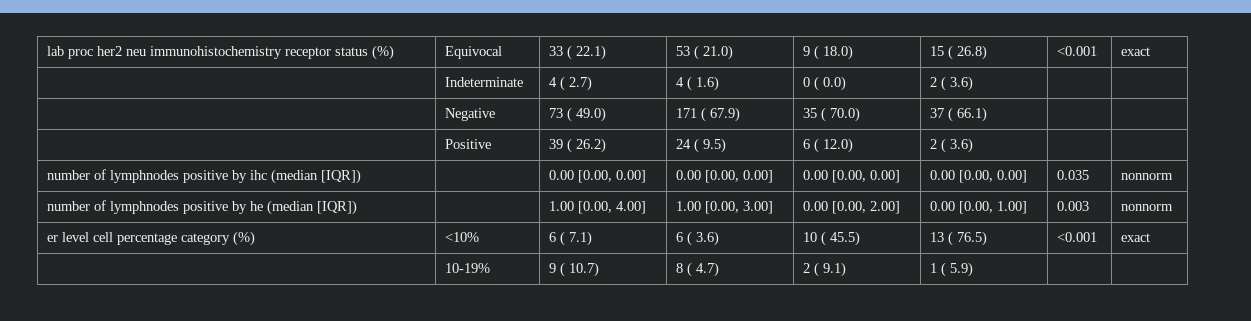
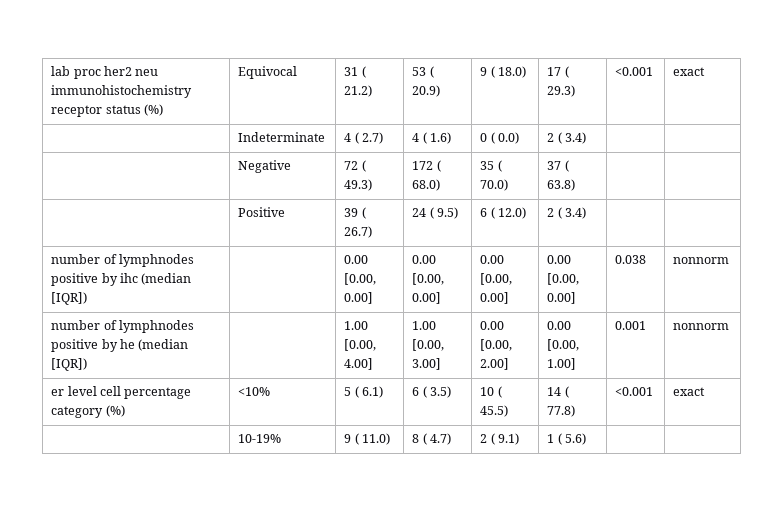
- lab proc her2 neu immunohistochemistry receptor status (%) | Equivocal | 33 ( 22.1) | 53 ( 21.0) | 9 ( 18.0) | 15 ( 26.8) | <0.001 | exact
+ lab proc her2 neu immunohistochemistry receptor status (%) | Equivocal | 31 ( 21.2) | 53 ( 20.9) | 9 ( 18.0) | 17 ( 29.3) | <0.001 | exact
- | Indeterminate | 4 ( 2.7) | 4 ( 1.6) | 0 ( 0.0) | 2 ( 3.6) | |
+ | Indeterminate | 4 ( 2.7) | 4 ( 1.6) | 0 ( 0.0) | 2 ( 3.4) | |
- | Negative | 73 ( 49.0) | 171 ( 67.9) | 35 ( 70.0) | 37 ( 66.1) | |
+ | Negative | 72 ( 49.3) | 172 ( 68.0) | 35 ( 70.0) | 37 ( 63.8) | |
- | Positive | 39 ( 26.2) | 24 ( 9.5) | 6 ( 12.0) | 2 ( 3.6) | |
+ | Positive | 39 ( 26.7) | 24 ( 9.5) | 6 ( 12.0) | 2 ( 3.4) | |
- number of lymphnodes positive by ihc (median [IQR]) | | 0.00 [0.00, 0.00] | 0.00 [0.00, 0.00] | 0.00 [0.00, 0.00] | 0.00 [0.00, 0.00] | 0.035 | nonnorm
+ number of lymphnodes positive by ihc (median [IQR]) | | 0.00 [0.00, 0.00] | 0.00 [0.00, 0.00] | 0.00 [0.00, 0.00] | 0.00 [0.00, 0.00] | 0.038 | nonnorm
- number of lymphnodes positive by he (median [IQR]) | | 1.00 [0.00, 4.00] | 1.00 [0.00, 3.00] | 0.00 [0.00, 2.00] | 0.00 [0.00, 1.00] | 0.003 | nonnorm
+ number of lymphnodes positive by he (median [IQR]) | | 1.00 [0.00, 4.00] | 1.00 [0.00, 3.00] | 0.00 [0.00, 2.00] | 0.00 [0.00, 1.00] | 0.001 | nonnorm
- er level cell percentage category (%) | <10% | 6 ( 7.1) | 6 ( 3.6) | 10 ( 45.5) | 13 ( 76.5) | <0.001 | exact
+ er level cell percentage category (%) | <10% | 5 ( 6.1) | 6 ( 3.5) | 10 ( 45.5) | 14 ( 77.8) | <0.001 | exact
- | 10-19% | 9 ( 10.7) | 8 ( 4.7) | 2 ( 9.1) | 1 ( 5.9) | |
+ | 10-19% | 9 ( 11.0) | 8 ( 4.7) | 2 ( 9.1) | 1 ( 5.6) | |

